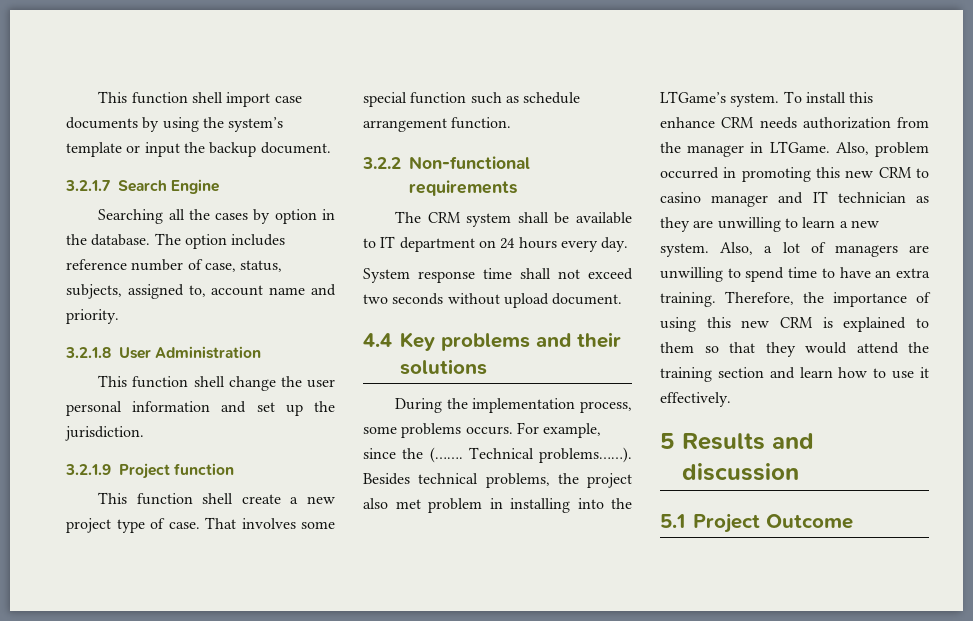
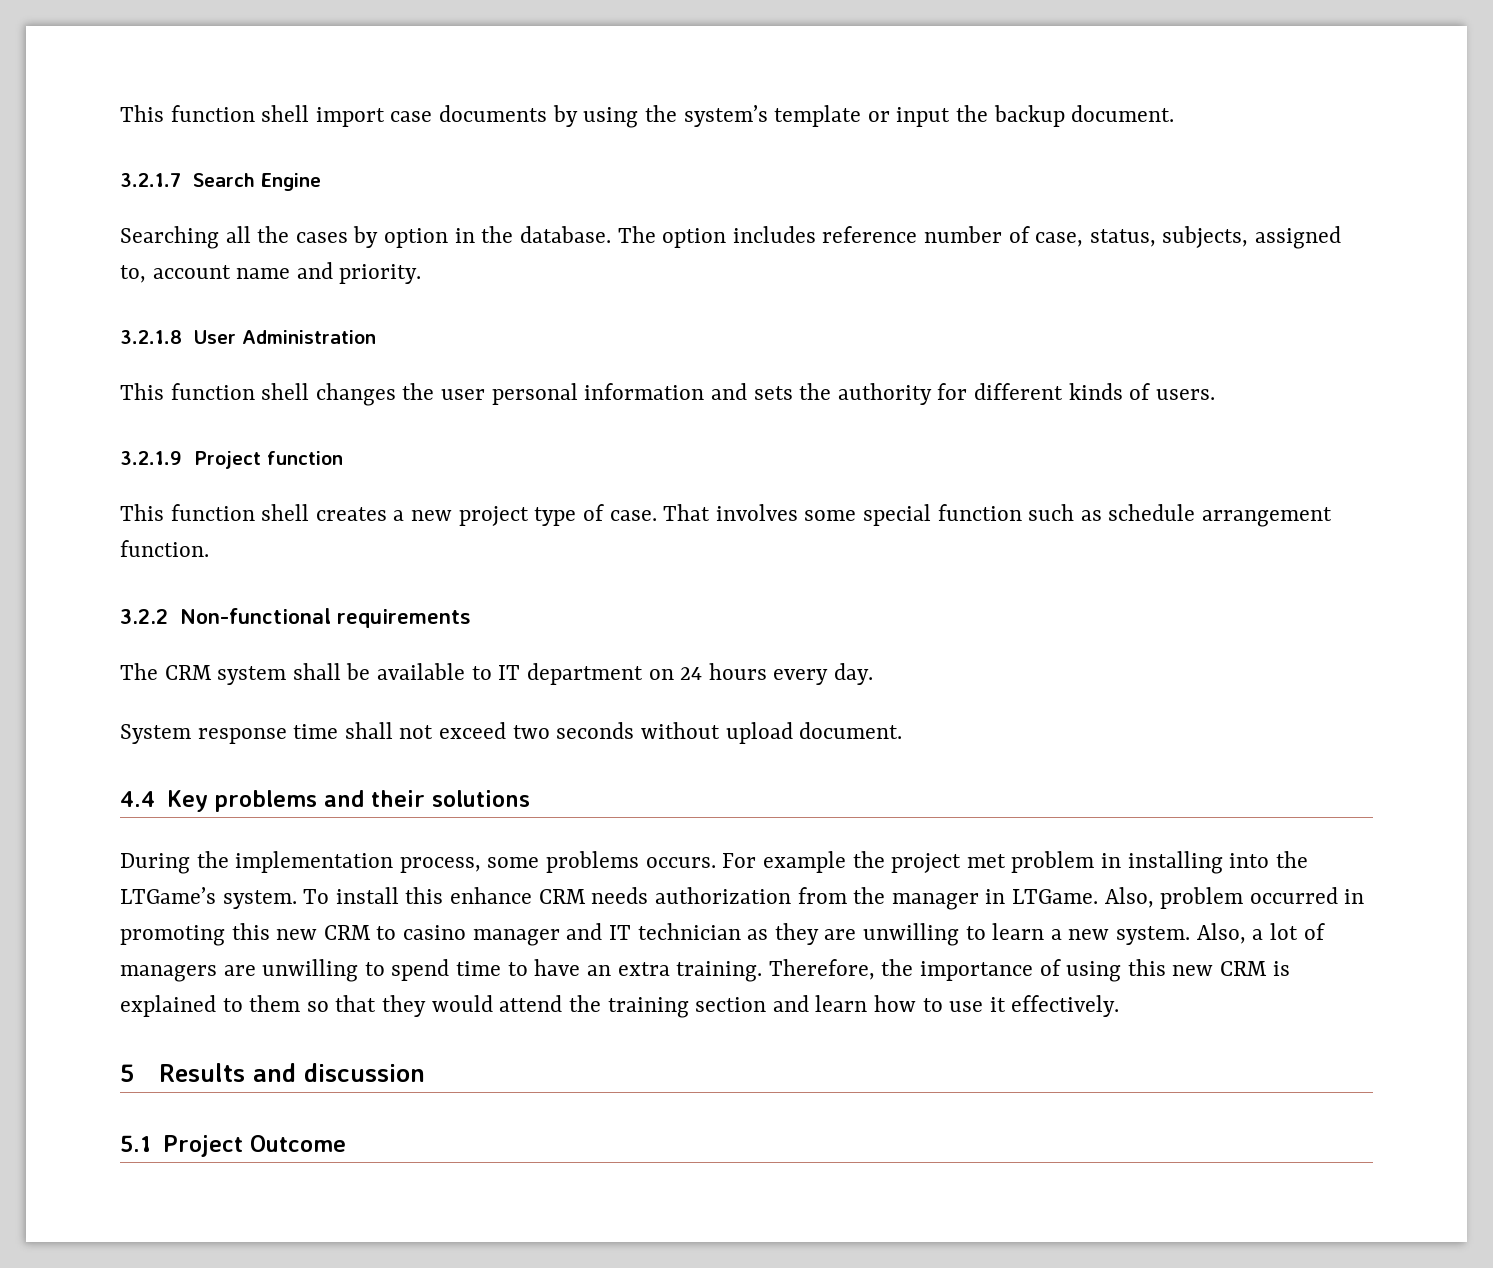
- This function shell change the user personal information and set up the jurisdiction.
+ This function shell changes the user personal information and sets the authority for different kinds of users.
- This function shell create a new project type of case.
+ This function shell creates a new project type of case.
- For example, since the (……. Technical problems……). Besides technical problems, the project also met problem in installing into the LTGame’s system.
+ For example the project met problem in installing into the LTGame’s system.

